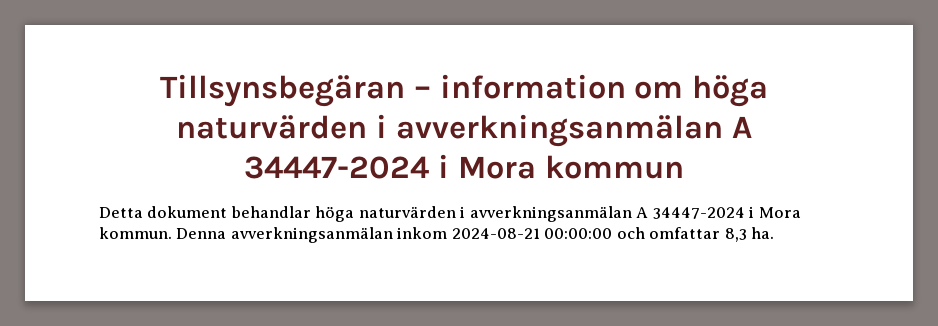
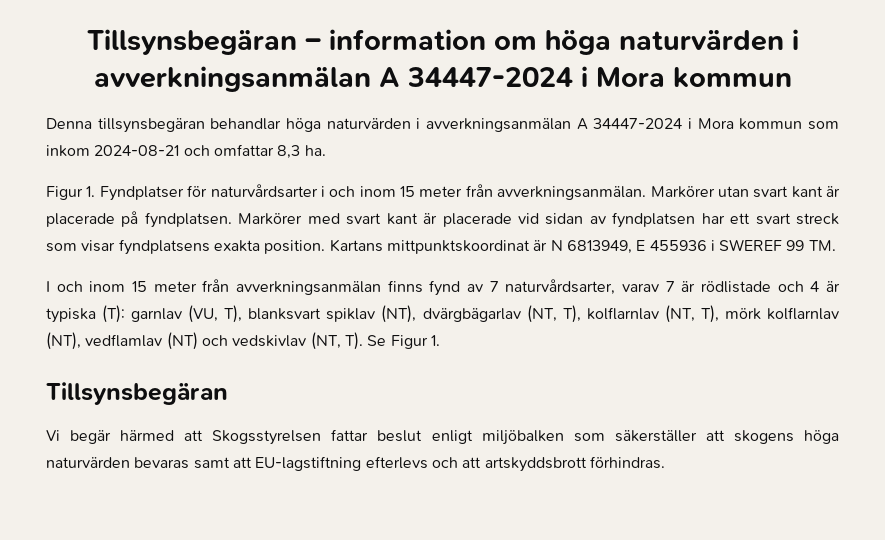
- Detta dokument behandlar höga naturvärden i avverkningsanmälan A 34447-2024 i Mora kommun. Denna avverkningsanmälan inkom 2024-08-21 00:00:00 och omfattar 8,3 ha.
+ Denna tillsynsbegäran behandlar höga naturvärden i avverkningsanmälan A 34447-2024 i Mora kommun som inkom 2024-08-21 och omfattar 8,3 ha.
+ Figur 1. Fyndplatser för naturvårdsarter i och inom 15 meter från avverkningsanmälan. Markörer utan svart kant är placerade på fyndplatsen. Markörer med svart kant är placerade vid sidan av fyndplatsen har ett svart streck som visar fyndplatsens exakta position. Kartans mittpunktskoordinat är N 6813949, E 455936 i SWEREF 99 TM.
+ I och inom 15 meter från avverkningsanmälan finns fynd av 7 naturvårdsarter, varav 7 är rödlistade och 4 är typiska (T): garnlav (VU, T), blanksvart spiklav (NT), dvärgbägarlav (NT, T), kolflarnlav (NT, T), mörk kolflarnlav (NT), vedflamlav (NT) och vedskivlav (NT, T). Se Figur 1.
+ Tillsynsbegäran
+ Vi begär härmed att Skogsstyrelsen fattar beslut enligt miljöbalken som säkerställer att skogens höga naturvärden bevaras samt att EU-lagstiftning efterlevs och att artskyddsbrott förhindras.

